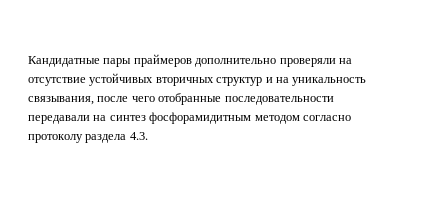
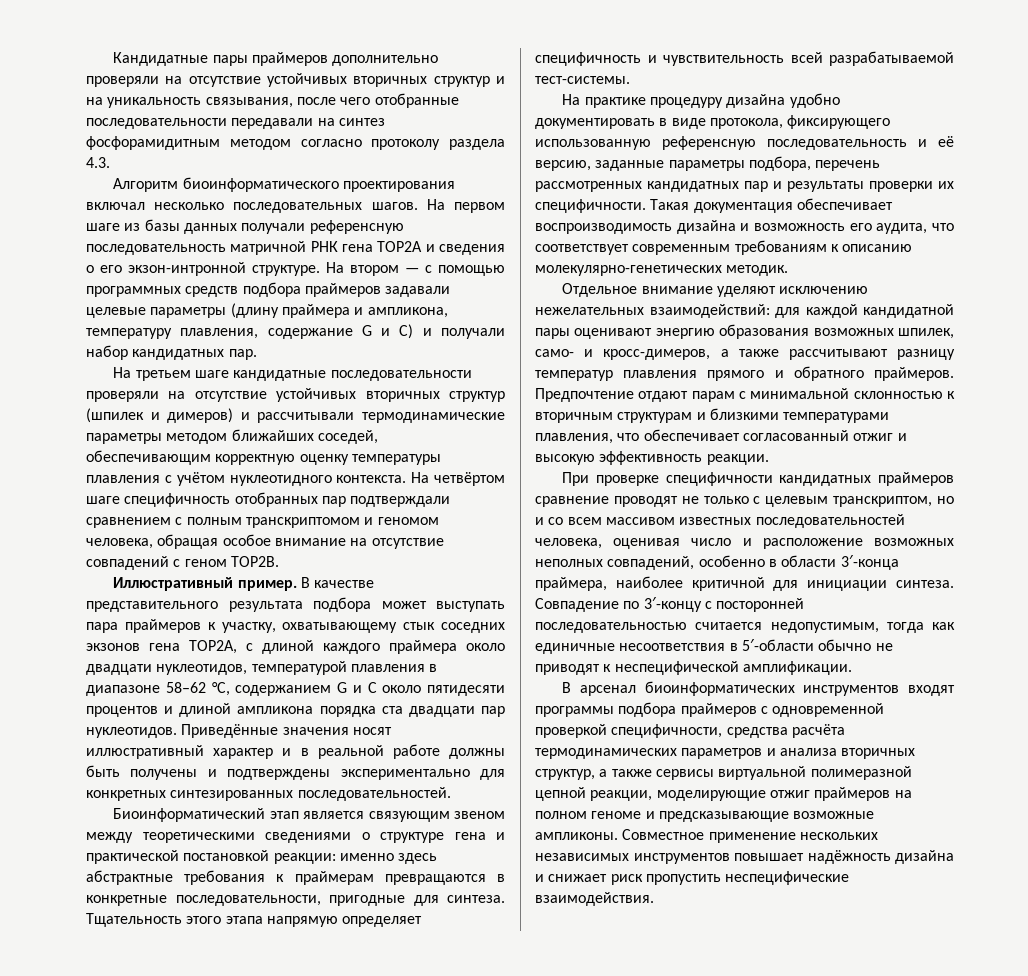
+ Алгоритм биоинформатического проектирования включал несколько последовательных шагов. На первом шаге из базы данных получали референсную последовательность матричной РНК гена TOP2A и сведения о его экзон-интронной структуре. На втором — с помощью программных средств подбора праймеров задавали целевые параметры (длину праймера и ампликона, температуру плавления, содержание G и C) и получали набор кандидатных пар.
+ На третьем шаге кандидатные последовательности проверяли на отсутствие устойчивых вторичных структур (шпилек и димеров) и рассчитывали термодинамические параметры методом ближайших соседей, обеспечивающим корректную оценку температуры плавления с учётом нуклеотидного контекста. На четвёртом шаге специфичность отобранных пар подтверждали сравнением с полным транскриптомом и геномом человека, обращая особое внимание на отсутствие совпадений с геном TOP2B.
+ Иллюстративный пример. В качестве представительного результата подбора может выступать пара праймеров к участку, охватывающему стык соседних экзонов гена TOP2A, с длиной каждого праймера около двадцати нуклеотидов, температурой плавления в диапазоне 58–62 °C, содержанием G и C около пятидесяти процентов и длиной ампликона порядка ста двадцати пар нуклеотидов. Приведённые значения носят иллюстративный характер и в реальной работе должны быть получены и подтверждены экспериментально для конкретных синтезированных последовательностей.
+ Биоинформатический этап является связующим звеном между теоретическими сведениями о структуре гена и практической постановкой реакции: именно здесь абстрактные требования к праймерам превращаются в конкретные последовательности, пригодные для синтеза. Тщательность этого этапа напрямую определяет специфичность и чувствительность всей разрабатываемой тест-системы.
+ На практике процедуру дизайна удобно документировать в виде протокола, фиксирующего использованную референсную последовательность и её версию, заданные параметры подбора, перечень рассмотренных кандидатных пар и результаты проверки их специфичности. Такая документация обеспечивает воспроизводимость дизайна и возможность его аудита, что соответствует современным требованиям к описанию молекулярно-генетических методик.
+ Отдельное внимание уделяют исключению нежелательных взаимодействий: для каждой кандидатной пары оценивают энергию образования возможных шпилек, само- и кросс-димеров, а также рассчитывают разницу температур плавления прямого и обратного праймеров. Предпочтение отдают парам с минимальной склонностью к вторичным структурам и близкими температурами плавления, что обеспечивает согласованный отжиг и высокую эффективность реакции.
+ При проверке специфичности кандидатных праймеров сравнение проводят не только с целевым транскриптом, но и со всем массивом известных последовательностей человека, оценивая число и расположение возможных неполных совпадений, особенно в области 3′-конца праймера, наиболее критичной для инициации синтеза. Совпадение по 3′-концу с посторонней последовательностью считается недопустимым, тогда как единичные несоответствия в 5′-области обычно не приводят к неспецифической амплификации.
+ В арсенал биоинформатических инструментов входят программы подбора праймеров с одновременной проверкой специфичности, средства расчёта термодинамических параметров и анализа вторичных структур, а также сервисы виртуальной полимеразной цепной реакции, моделирующие отжиг праймеров на полном геноме и предсказывающие возможные ампликоны. Совместное применение нескольких независимых инструментов повышает надёжность дизайна и снижает риск пропустить неспецифические взаимодействия.

